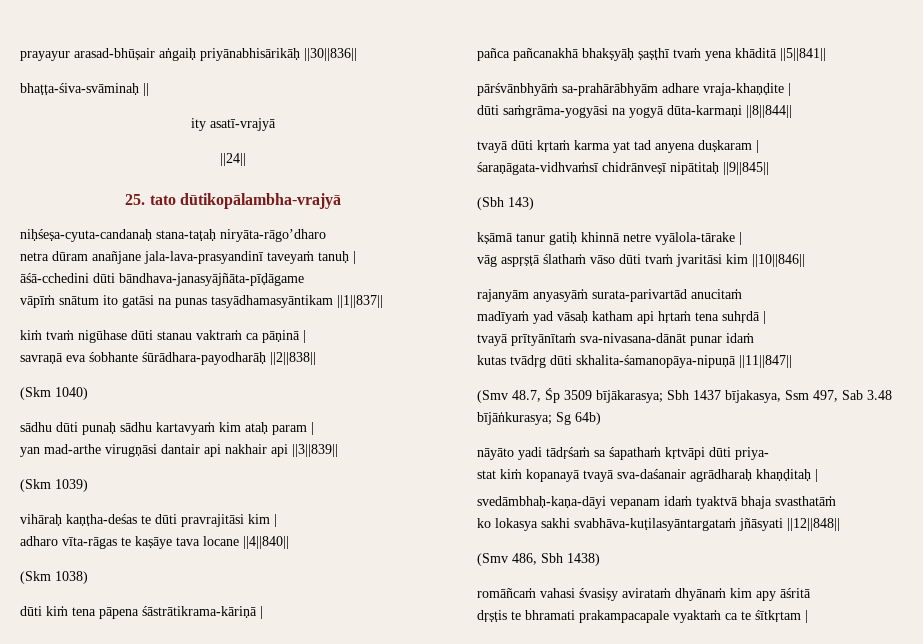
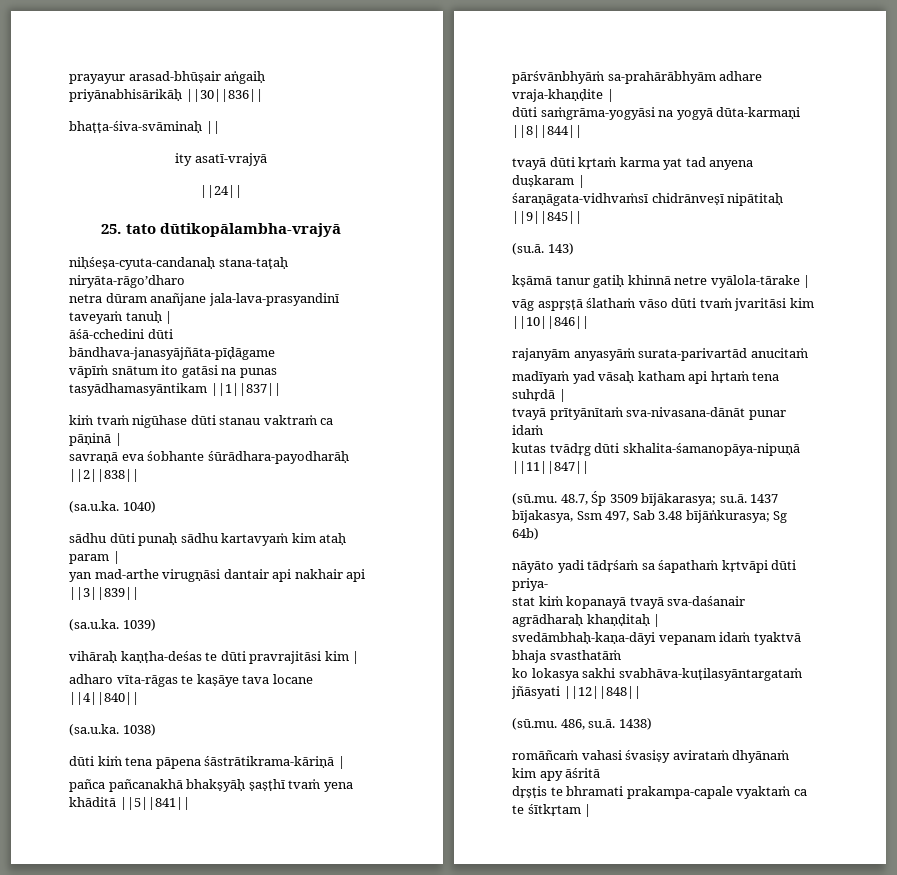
- (Skm 1040)
+ (sa.u.ka. 1040)
- (Skm 1039)
+ (sa.u.ka. 1039)
- (Skm 1038)
+ (sa.u.ka. 1038)
- (Sbh 143)
+ (su.ā. 143)
- (Smv 48.7, Śp 3509 bījākarasya; Sbh 1437 bījakasya, Ssm 497, Sab 3.48 bījāṅkurasya; Sg 64b)
+ (sū.mu. 48.7, Śp 3509 bījākarasya; su.ā. 1437 bījakasya, Ssm 497, Sab 3.48 bījāṅkurasya; Sg 64b)
- (Smv 486, Sbh 1438)
+ (sū.mu. 486, su.ā. 1438)
- dṛṣṭis te bhramati prakampacapale vyaktaṁ ca te śītkṛtam |
+ dṛṣṭis te bhramati prakampa-capale vyaktaṁ ca te śītkṛtam |

